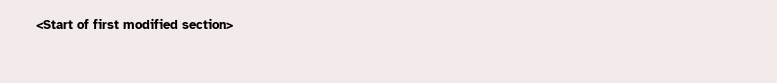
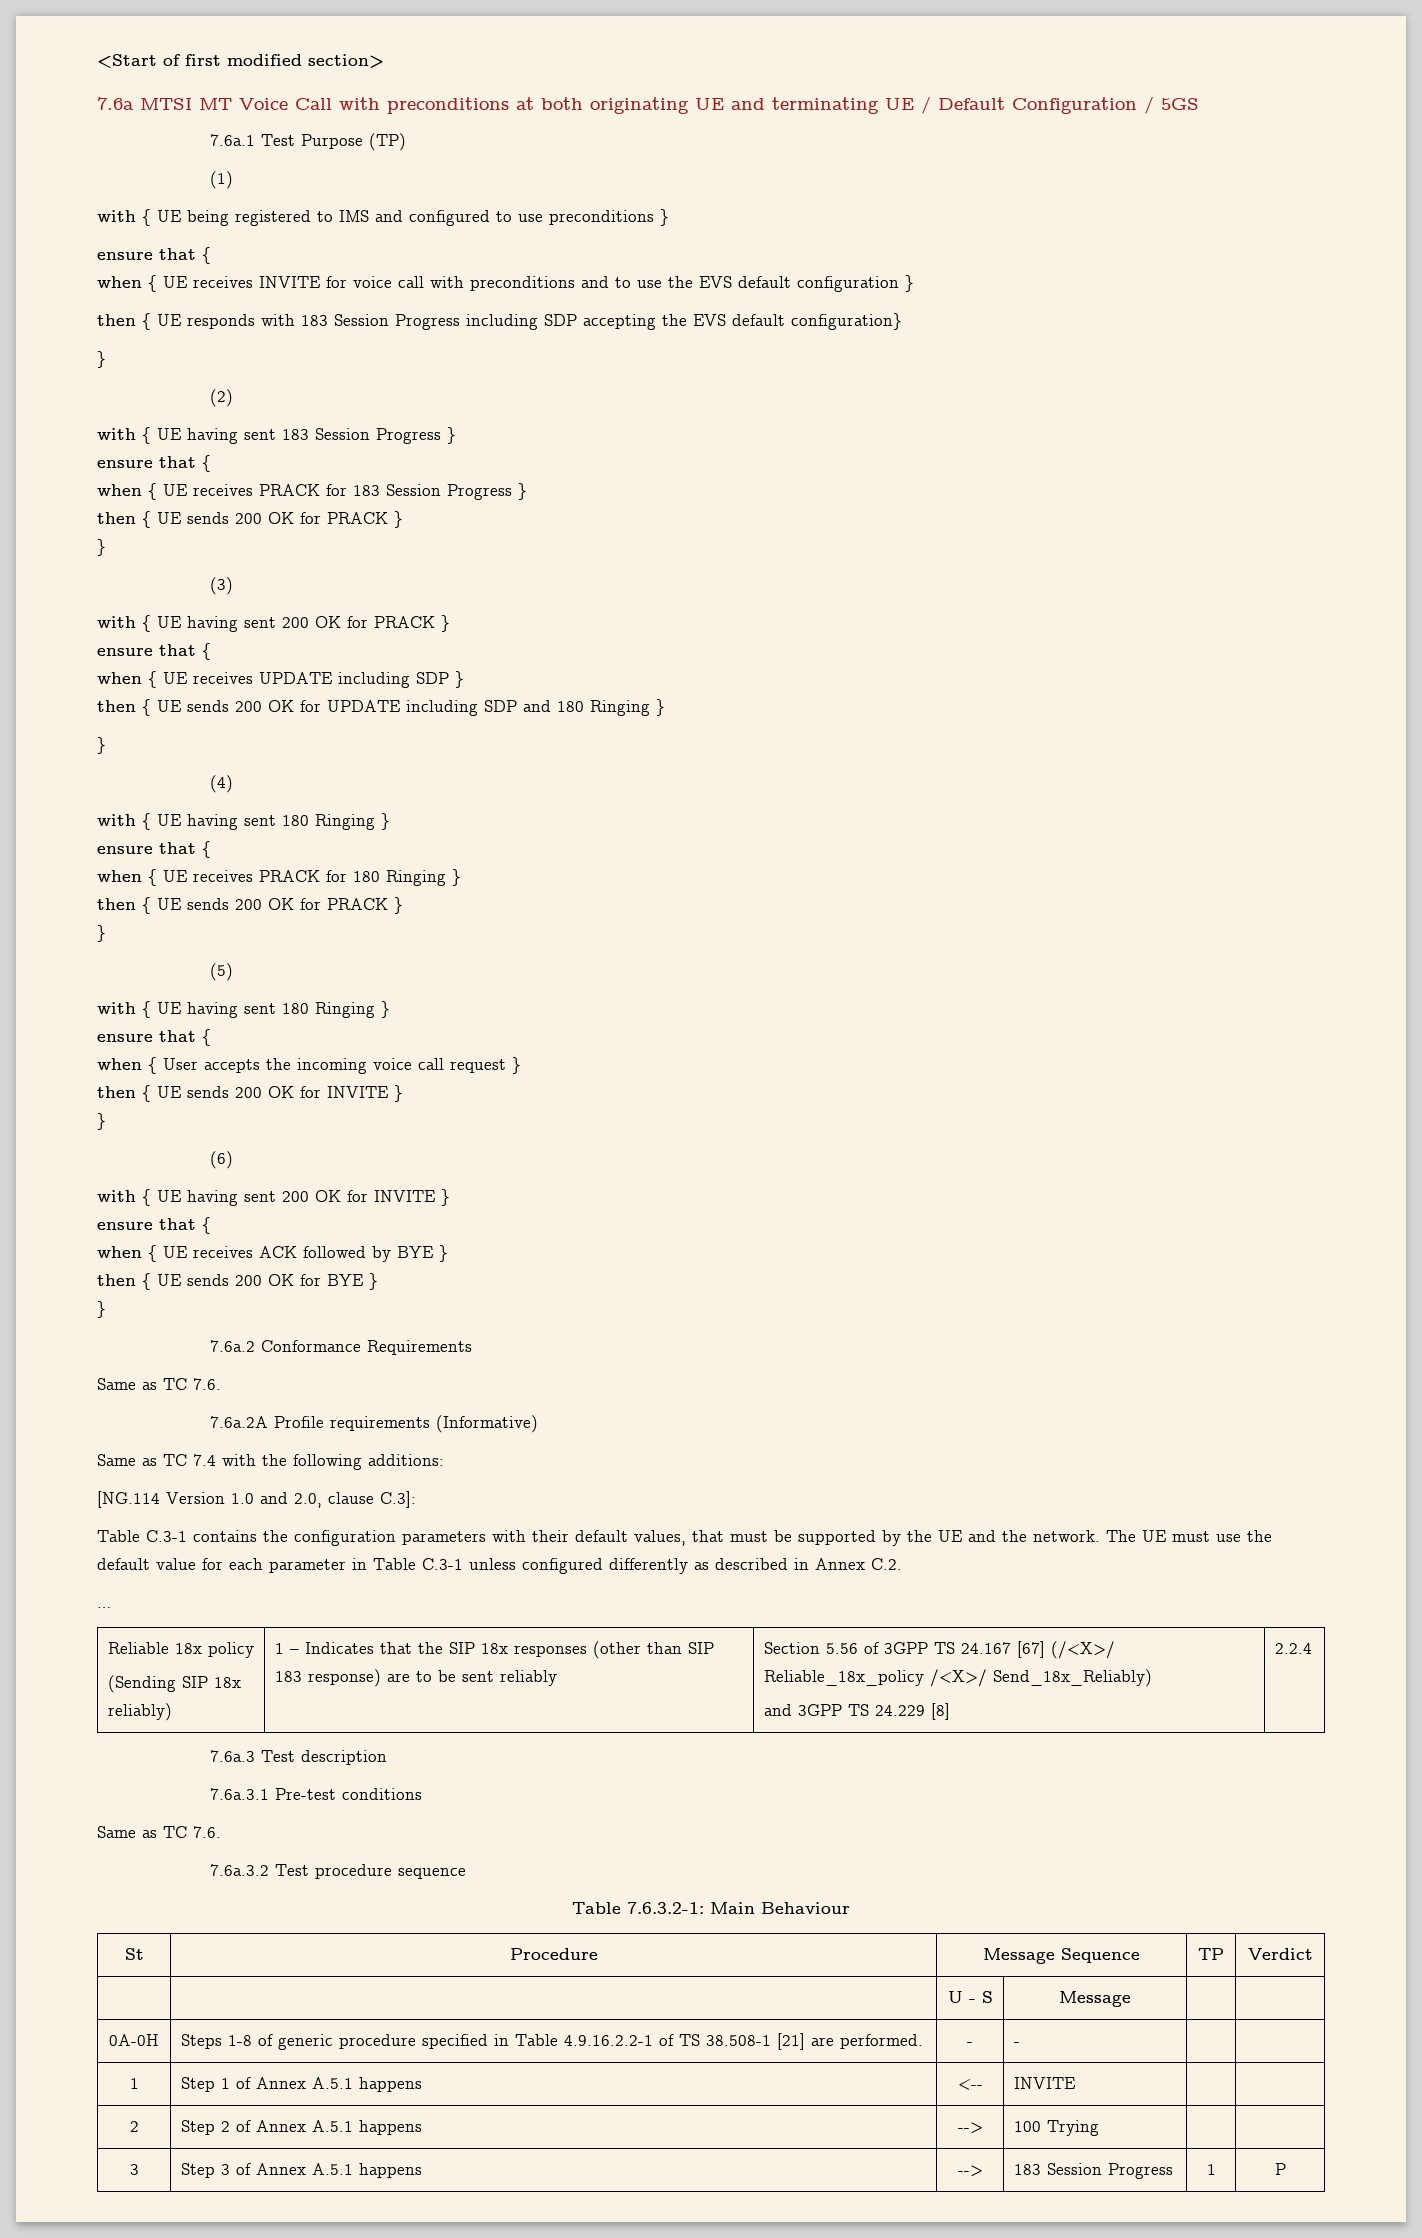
+ 7.6a MTSI MT Voice Call with preconditions at both originating UE and terminating UE / Default Configuration / 5GS
+ 7.6a.1 Test Purpose (TP)
+ (1)
+ with { UE being registered to IMS and configured to use preconditions }
+ ensure that {
+ when { UE receives INVITE for voice call with preconditions and to use the EVS default configuration }
+ then { UE responds with 183 Session Progress including SDP accepting the EVS default configuration}
+ }
+ (2)
+ with { UE having sent 183 Session Progress }
+ ensure that {
+ when { UE receives PRACK for 183 Session Progress }
+ then { UE sends 200 OK for PRACK }
+ }
+ (3)
+ with { UE having sent 200 OK for PRACK }
+ ensure that {
+ when { UE receives UPDATE including SDP }
+ then { UE sends 200 OK for UPDATE including SDP and 180 Ringing }
+ }
+ (4)
+ with { UE having sent 180 Ringing }
+ ensure that {
+ when { UE receives PRACK for 180 Ringing }
+ then { UE sends 200 OK for PRACK }
+ }
+ (5)
+ with { UE having sent 180 Ringing }
+ ensure that {
+ when { User accepts the incoming voice call request }
+ then { UE sends 200 OK for INVITE }
+ }
+ (6)
+ with { UE having sent 200 OK for INVITE }
+ ensure that {
+ when { UE receives ACK followed by BYE }
+ then { UE sends 200 OK for BYE }
+ }
+ 7.6a.2 Conformance Requirements
+ Same as TC 7.6.
+ 7.6a.2A Profile requirements (Informative)
+ Same as TC 7.4 with the following additions:
+ [NG.114 Version 1.0 and 2.0, clause C.3]:
+ Table C.3-1 contains the configuration parameters with their default values, that must be supported by the UE and the network. The UE must use the default value for each parameter in Table C.3-1 unless configured differently as described in Annex C.2.
+ …
+ Reliable 18x policy
+ (Sending SIP 18x reliably) | 1 – Indicates that the SIP 18x responses (other than SIP 183 response) are to be sent reliably | Section 5.56 of 3GPP TS 24.167 [67] (/<X>/ Reliable_18x_policy /<X>/ Send_18x_Reliably)
+ and 3GPP TS 24.229 [8] | 2.2.4
+ 7.6a.3 Test description
+ 7.6a.3.1 Pre-test conditions
+ Same as TC 7.6.
+ 7.6a.3.2 Test procedure sequence
+ Table 7.6.3.2-1: Main Behaviour
+ St | Procedure | Message Sequence | TP | Verdict
+ | | U - S | Message | |
+ 0A-0H | Steps 1-8 of generic procedure specified in Table 4.9.16.2.2-1 of TS 38.508-1 [21] are performed. | - | - | |
+ 1 | Step 1 of Annex A.5.1 happens | <-- | INVITE | |
+ 2 | Step 2 of Annex A.5.1 happens | --> | 100 Trying | |
+ 3 | Step 3 of Annex A.5.1 happens | --> | 183 Session Progress | 1 | P

